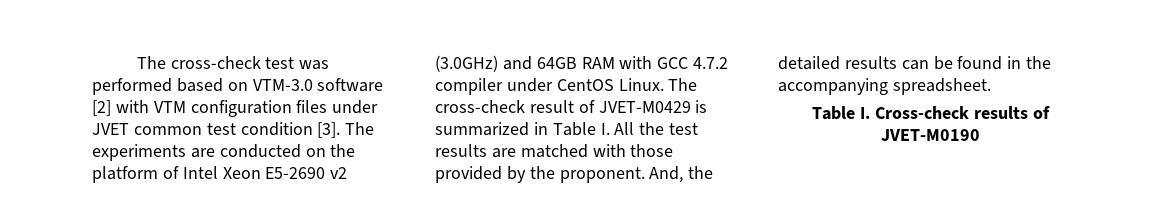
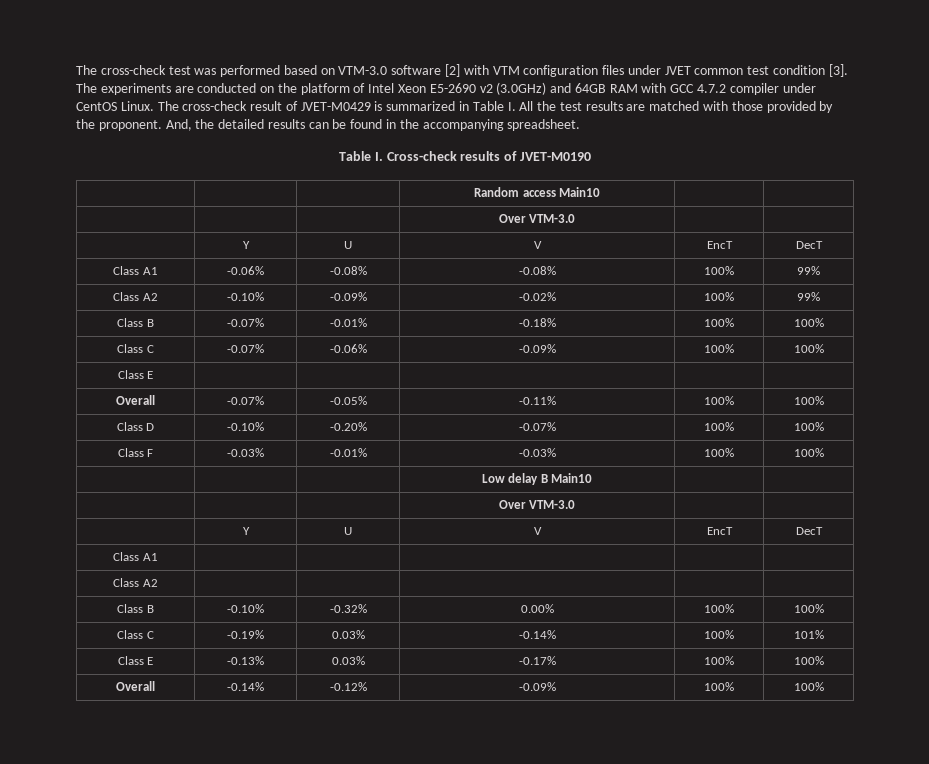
+ | | | Random access Main10 | |
+ | | | Over VTM-3.0 | |
+ | Y | U | V | EncT | DecT
+ Class A1 | -0.06% | -0.08% | -0.08% | 100% | 99%
+ Class A2 | -0.10% | -0.09% | -0.02% | 100% | 99%
+ Class B | -0.07% | -0.01% | -0.18% | 100% | 100%
+ Class C | -0.07% | -0.06% | -0.09% | 100% | 100%
+ Class E | | | | |
+ Overall | -0.07% | -0.05% | -0.11% | 100% | 100%
+ Class D | -0.10% | -0.20% | -0.07% | 100% | 100%
+ Class F | -0.03% | -0.01% | -0.03% | 100% | 100%
+ | | | Low delay B Main10 | |
+ | | | Over VTM-3.0 | |
+ | Y | U | V | EncT | DecT
+ Class A1 | | | | |
+ Class A2 | | | | |
+ Class B | -0.10% | -0.32% | 0.00% | 100% | 100%
+ Class C | -0.19% | 0.03% | -0.14% | 100% | 101%
+ Class E | -0.13% | 0.03% | -0.17% | 100% | 100%
+ Overall | -0.14% | -0.12% | -0.09% | 100% | 100%

